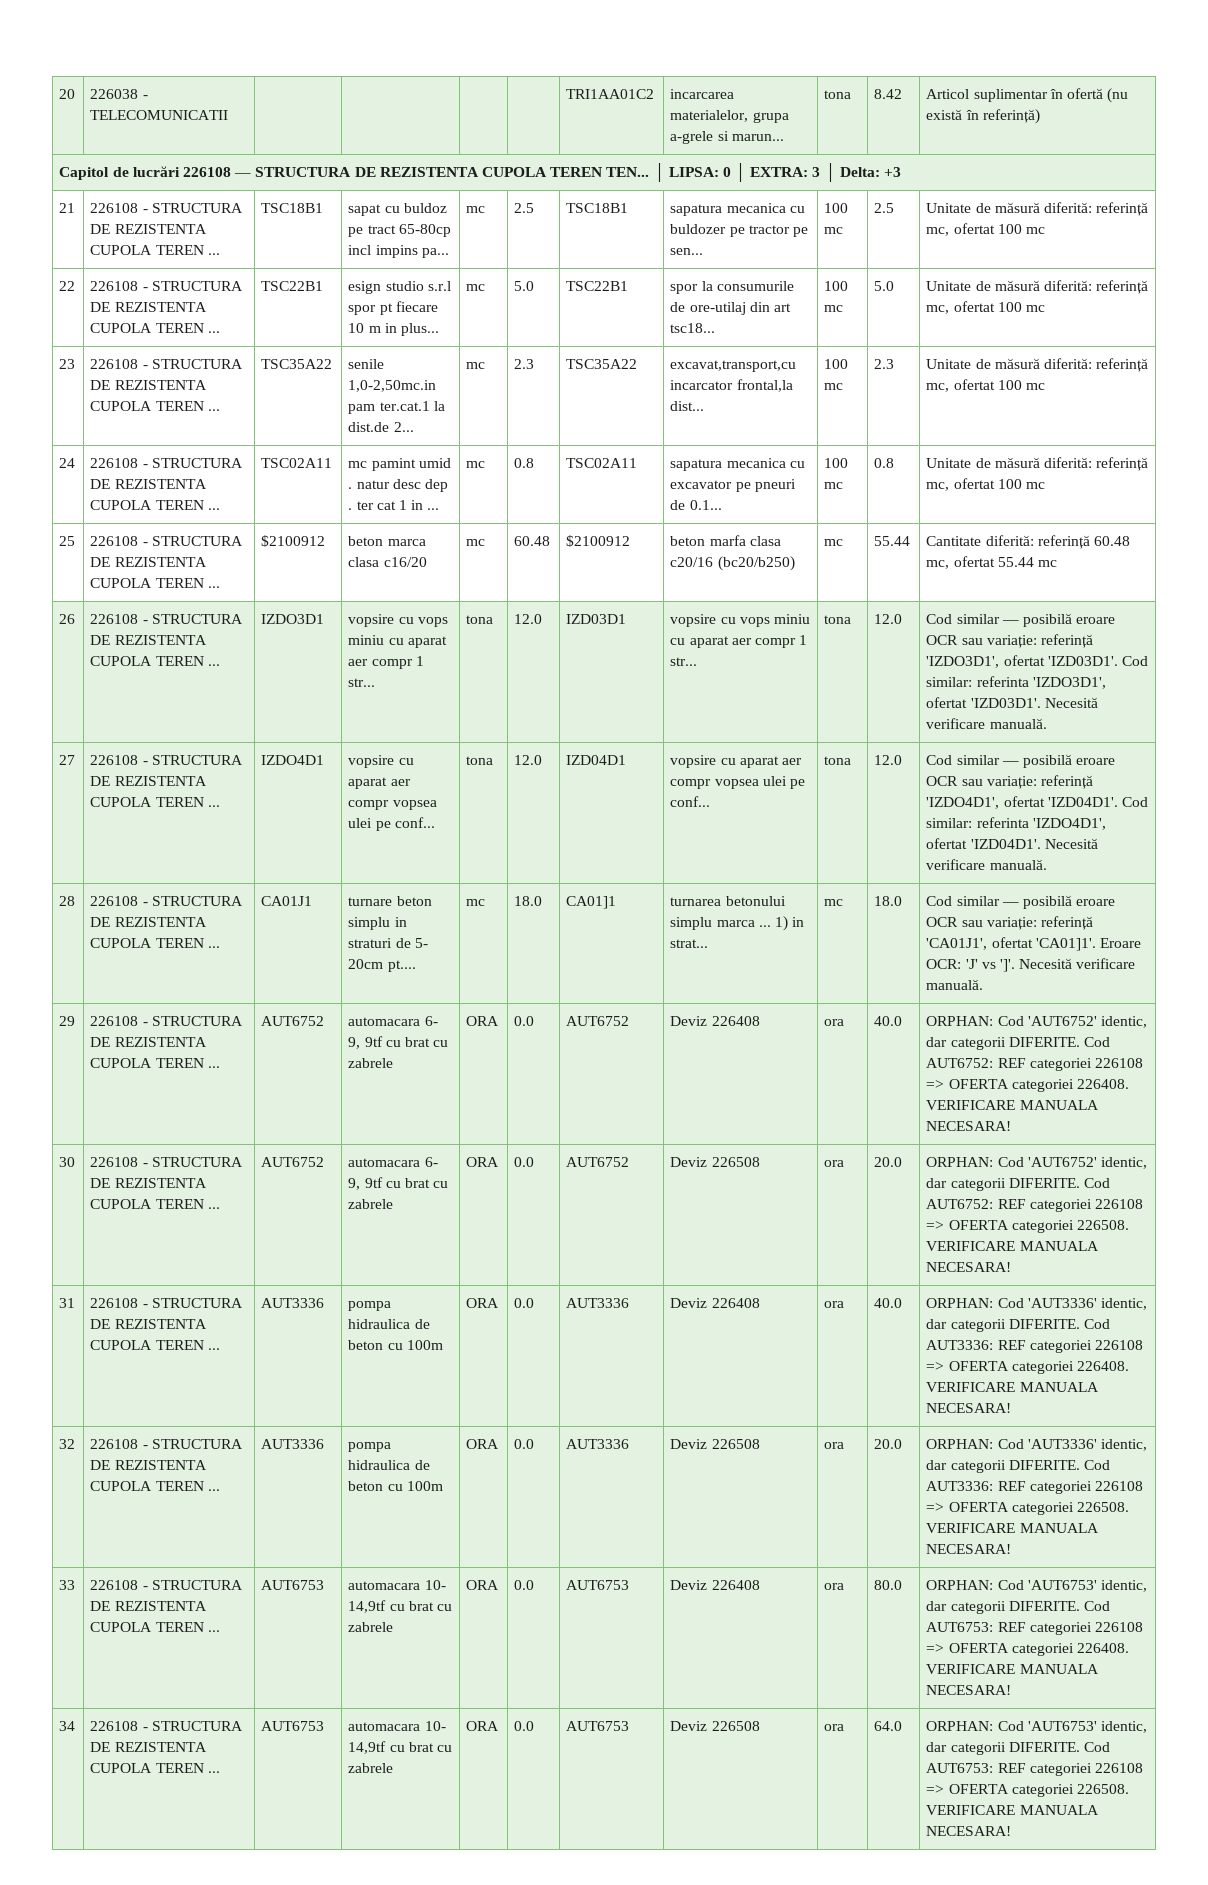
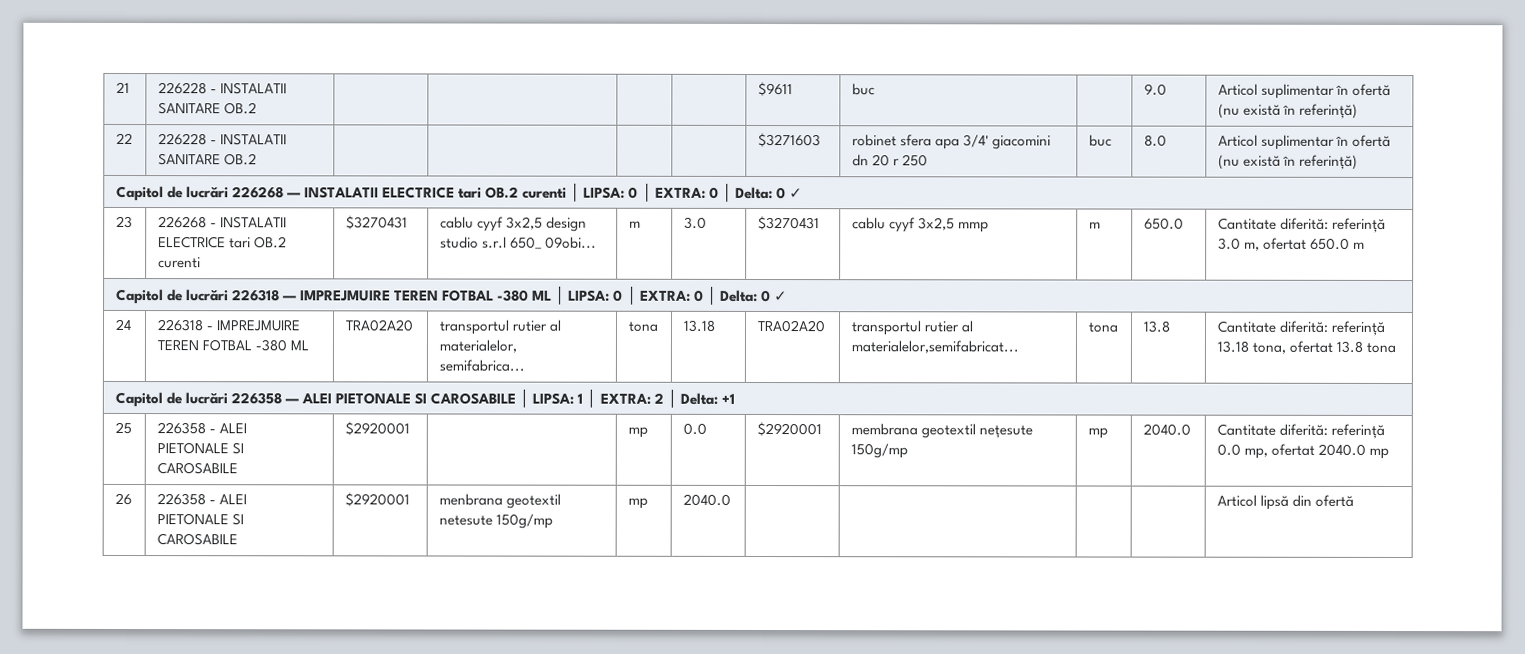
- 20 | 226038 - TELECOMUNICATII | | | | | TRI1AA01C2 | incarcarea materialelor, grupa a-grele si marun... | tona | 8.42 | Articol suplimentar în ofertă (nu există în referință)
+ 21 | 226228 - INSTALATII SANITARE OB.2 | | | | | $9611 | buc | | 9.0 | Articol suplimentar în ofertă (nu există în referință)
+ 22 | 226228 - INSTALATII SANITARE OB.2 | | | | | $3271603 | robinet sfera apa 3/4' giacomini dn 20 r 250 | buc | 8.0 | Articol suplimentar în ofertă (nu există în referință)
- Capitol de lucrări 226108 — STRUCTURA DE REZISTENTA CUPOLA TEREN TEN... │ LIPSA: 0 │ EXTRA: 3 │ Delta: +3
- 21 | 226108 - STRUCTURA DE REZISTENTA CUPOLA TEREN ... | TSC18B1 | sapat cu buldoz pe tract 65-80cp incl impins pa... | mc | 2.5 | TSC18B1 | sapatura mecanica cu buldozer pe tractor pe sen... | 100 mc | 2.5 | Unitate de măsură diferită: referință mc, ofertat 100 mc
- 22 | 226108 - STRUCTURA DE REZISTENTA CUPOLA TEREN ... | TSC22B1 | esign studio s.r.l spor pt fiecare 10 m in plus... | mc | 5.0 | TSC22B1 | spor la consumurile de ore-utilaj din art tsc18... | 100 mc | 5.0 | Unitate de măsură diferită: referință mc, ofertat 100 mc
- 23 | 226108 - STRUCTURA DE REZISTENTA CUPOLA TEREN ... | TSC35A22 | senile 1,0-2,50mc.in pam ter.cat.1 la dist.de 2... | mc | 2.3 | TSC35A22 | excavat,transport,cu incarcator frontal,la dist... | 100 mc | 2.3 | Unitate de măsură diferită: referință mc, ofertat 100 mc
- 24 | 226108 - STRUCTURA DE REZISTENTA CUPOLA TEREN ... | TSC02A11 | mc pamint umid . natur desc dep . ter cat 1 in ... | mc | 0.8 | TSC02A11 | sapatura mecanica cu excavator pe pneuri de 0.1... | 100 mc | 0.8 | Unitate de măsură diferită: referință mc, ofertat 100 mc
- 25 | 226108 - STRUCTURA DE REZISTENTA CUPOLA TEREN ... | $2100912 | beton marca clasa c16/20 | mc | 60.48 | $2100912 | beton marfa clasa c20/16 (bc20/b250) | mc | 55.44 | Cantitate diferită: referință 60.48 mc, ofertat 55.44 mc
- 26 | 226108 - STRUCTURA DE REZISTENTA CUPOLA TEREN ... | IZDO3D1 | vopsire cu vops miniu cu aparat aer compr 1 str... | tona | 12.0 | IZD03D1 | vopsire cu vops miniu cu aparat aer compr 1 str... | tona | 12.0 | Cod similar — posibilă eroare OCR sau variație: referință 'IZDO3D1', ofertat 'IZD03D1'. Cod similar: referinta 'IZDO3D1', ofertat 'IZD03D1'. Necesită verificare manuală.
- 27 | 226108 - STRUCTURA DE REZISTENTA CUPOLA TEREN ... | IZDO4D1 | vopsire cu aparat aer compr vopsea ulei pe conf... | tona | 12.0 | IZD04D1 | vopsire cu aparat aer compr vopsea ulei pe conf... | tona | 12.0 | Cod similar — posibilă eroare OCR sau variație: referință 'IZDO4D1', ofertat 'IZD04D1'. Cod similar: referinta 'IZDO4D1', ofertat 'IZD04D1'. Necesită verificare manuală.
- 28 | 226108 - STRUCTURA DE REZISTENTA CUPOLA TEREN ... | CA01J1 | turnare beton simplu in straturi de 5- 20cm pt.... | mc | 18.0 | CA01]1 | turnarea betonului simplu marca ... 1) in strat... | mc | 18.0 | Cod similar — posibilă eroare OCR sau variație: referință 'CA01J1', ofertat 'CA01]1'. Eroare OCR: 'J' vs ']'. Necesită verificare manuală.
- 29 | 226108 - STRUCTURA DE REZISTENTA CUPOLA TEREN ... | AUT6752 | automacara 6- 9, 9tf cu brat cu zabrele | ORA | 0.0 | AUT6752 | Deviz 226408 | ora | 40.0 | ORPHAN: Cod 'AUT6752' identic, dar categorii DIFERITE. Cod AUT6752: REF categoriei 226108 => OFERTA categoriei 226408. VERIFICARE MANUALA NECESARA!
- 30 | 226108 - STRUCTURA DE REZISTENTA CUPOLA TEREN ... | AUT6752 | automacara 6- 9, 9tf cu brat cu zabrele | ORA | 0.0 | AUT6752 | Deviz 226508 | ora | 20.0 | ORPHAN: Cod 'AUT6752' identic, dar categorii DIFERITE. Cod AUT6752: REF categoriei 226108 => OFERTA categoriei 226508. VERIFICARE MANUALA NECESARA!
- 31 | 226108 - STRUCTURA DE REZISTENTA CUPOLA TEREN ... | AUT3336 | pompa hidraulica de beton cu 100m | ORA | 0.0 | AUT3336 | Deviz 226408 | ora | 40.0 | ORPHAN: Cod 'AUT3336' identic, dar categorii DIFERITE. Cod AUT3336: REF categoriei 226108 => OFERTA categoriei 226408. VERIFICARE MANUALA NECESARA!
- 32 | 226108 - STRUCTURA DE REZISTENTA CUPOLA TEREN ... | AUT3336 | pompa hidraulica de beton cu 100m | ORA | 0.0 | AUT3336 | Deviz 226508 | ora | 20.0 | ORPHAN: Cod 'AUT3336' identic, dar categorii DIFERITE. Cod AUT3336: REF categoriei 226108 => OFERTA categoriei 226508. VERIFICARE MANUALA NECESARA!
- 33 | 226108 - STRUCTURA DE REZISTENTA CUPOLA TEREN ... | AUT6753 | automacara 10- 14,9tf cu brat cu zabrele | ORA | 0.0 | AUT6753 | Deviz 226408 | ora | 80.0 | ORPHAN: Cod 'AUT6753' identic, dar categorii DIFERITE. Cod AUT6753: REF categoriei 226108 => OFERTA categoriei 226408. VERIFICARE MANUALA NECESARA!
- 34 | 226108 - STRUCTURA DE REZISTENTA CUPOLA TEREN ... | AUT6753 | automacara 10- 14,9tf cu brat cu zabrele | ORA | 0.0 | AUT6753 | Deviz 226508 | ora | 64.0 | ORPHAN: Cod 'AUT6753' identic, dar categorii DIFERITE. Cod AUT6753: REF categoriei 226108 => OFERTA categoriei 226508. VERIFICARE MANUALA NECESARA!
+ Capitol de lucrări 226268 — INSTALATII ELECTRICE tari OB.2 curenti │ LIPSA: 0 │ EXTRA: 0 │ Delta: 0 ✓
+ 23 | 226268 - INSTALATII ELECTRICE tari OB.2 curenti | $3270431 | cablu cyyf 3x2,5 design studio s.r.l 650_ 09obi... | m | 3.0 | $3270431 | cablu cyyf 3x2,5 mmp | m | 650.0 | Cantitate diferită: referință 3.0 m, ofertat 650.0 m
+ Capitol de lucrări 226318 — IMPREJMUIRE TEREN FOTBAL -380 ML │ LIPSA: 0 │ EXTRA: 0 │ Delta: 0 ✓
+ 24 | 226318 - IMPREJMUIRE TEREN FOTBAL -380 ML | TRA02A20 | transportul rutier al materialelor, semifabrica... | tona | 13.18 | TRA02A20 | transportul rutier al materialelor,semifabricat... | tona | 13.8 | Cantitate diferită: referință 13.18 tona, ofertat 13.8 tona
+ Capitol de lucrări 226358 — ALEI PIETONALE SI CAROSABILE │ LIPSA: 1 │ EXTRA: 2 │ Delta: +1
+ 25 | 226358 - ALEI PIETONALE SI CAROSABILE | $2920001 | | mp | 0.0 | $2920001 | membrana geotextil nețesute 150g/mp | mp | 2040.0 | Cantitate diferită: referință 0.0 mp, ofertat 2040.0 mp
+ 26 | 226358 - ALEI PIETONALE SI CAROSABILE | $2920001 | menbrana geotextil netesute 150g/mp | mp | 2040.0 | | | | | Articol lipsă din ofertă

